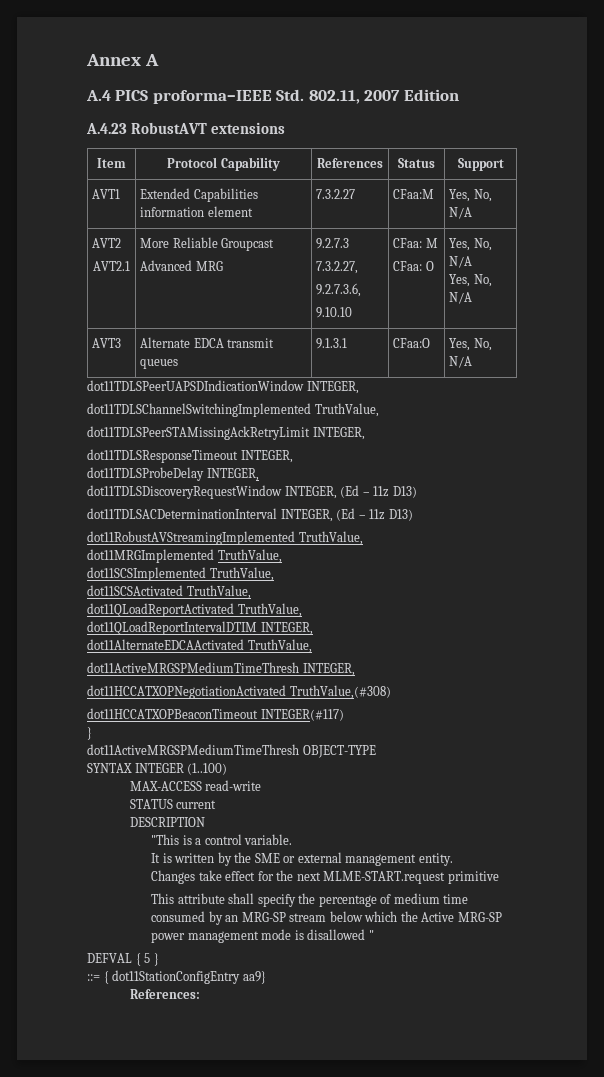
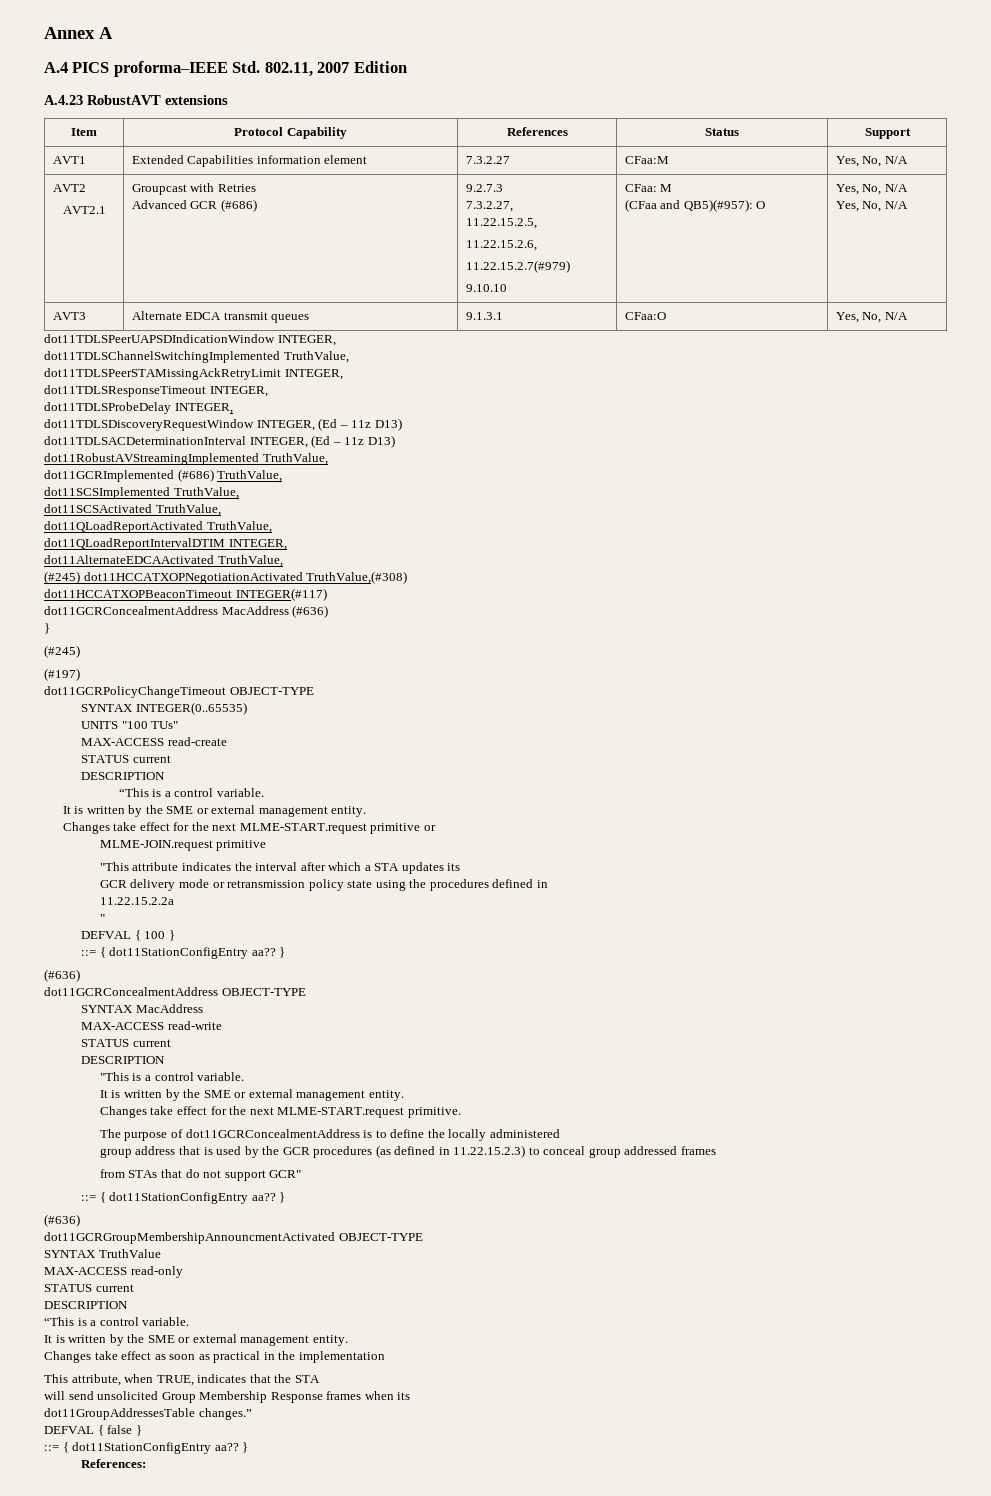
  AVT2
- AVT2.1 | More Reliable Groupcast
- Advanced MRG | 9.2.7.3
+ AVT2.1 | Groupcast with Retries
+ Advanced GCR (#686) | 9.2.7.3
  7.3.2.27,
- 9.2.7.3.6,
+ 11.22.15.2.5,
+ 11.22.15.2.6,
+ 11.22.15.2.7(#979)
  9.10.10 | CFaa: M
- CFaa: O | Yes, No, N/A
+ (CFaa and QB5)(#957): O | Yes, No, N/A
- dot11MRGImplemented TruthValue,
+ dot11GCRImplemented (#686) TruthValue,
- dot11ActiveMRGSPMediumTimeThresh INTEGER,
- dot11HCCATXOPNegotiationActivated TruthValue,(#308)
+ (#245) dot11HCCATXOPNegotiationActivated TruthValue,(#308)
  dot11HCCATXOPBeaconTimeout INTEGER(#117)
+ dot11GCRConcealmentAddress MacAddress (#636)
  }
- dot11ActiveMRGSPMediumTimeThresh OBJECT-TYPE
- SYNTAX INTEGER (1..100)
+ (#245)
+ (#197)
+ dot11GCRPolicyChangeTimeout OBJECT-TYPE
+ SYNTAX INTEGER(0..65535)
+ UNITS "100 TUs"
+ MAX-ACCESS read-create
+ STATUS current
+ DESCRIPTION
+ “This is a control variable.
+ It is written by the SME or external management entity.
+ Changes take effect for the next MLME-START.request primitive or
+ MLME-JOIN.request primitive
+ "This attribute indicates the interval after which a STA updates its
+ GCR delivery mode or retransmission policy state using the procedures defined in
+ 11.22.15.2.2a
+ "
+ DEFVAL { 100 }
+ ::= { dot11StationConfigEntry aa?? }
+ (#636)
+ dot11GCRConcealmentAddress OBJECT-TYPE
+ SYNTAX MacAddress
- Changes take effect for the next MLME-START.request primitive
- This attribute shall specify the percentage of medium time consumed by an MRG-SP stream below which the Active MRG-SP power management mode is disallowed "
- DEFVAL { 5 }
- ::= { dot11StationConfigEntry aa9}
+ Changes take effect for the next MLME-START.request primitive.
+ The purpose of dot11GCRConcealmentAddress is to define the locally administered
+ group address that is used by the GCR procedures (as defined in 11.22.15.2.3) to conceal group addressed frames
+ from STAs that do not support GCR"
+ ::= { dot11StationConfigEntry aa?? }
+ (#636)
+ dot11GCRGroupMembershipAnnouncmentActivated OBJECT-TYPE
+ SYNTAX TruthValue
+ MAX-ACCESS read-only
+ STATUS current
+ DESCRIPTION
+ “This is a control variable.
+ It is written by the SME or external management entity.
+ Changes take effect as soon as practical in the implementation
+ This attribute, when TRUE, indicates that the STA
+ will send unsolicited Group Membership Response frames when its
+ dot11GroupAddressesTable changes.”
+ DEFVAL { false }
+ ::= { dot11StationConfigEntry aa?? }

